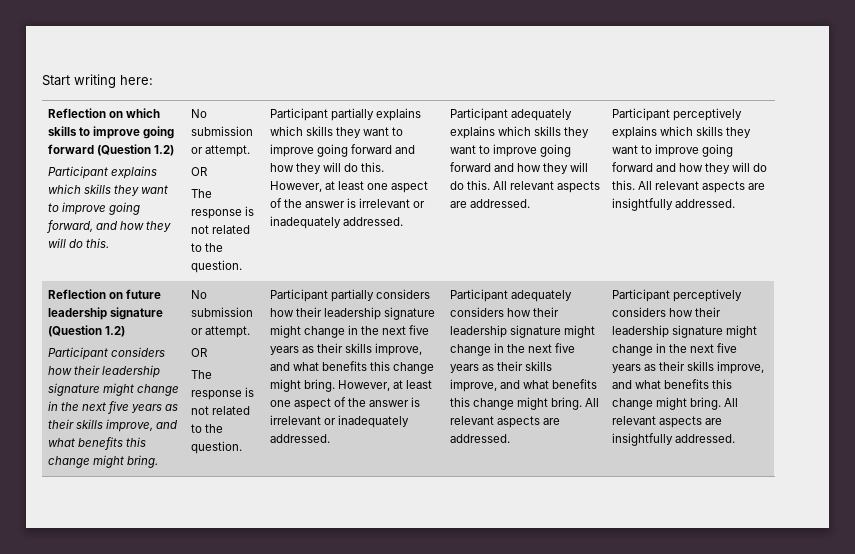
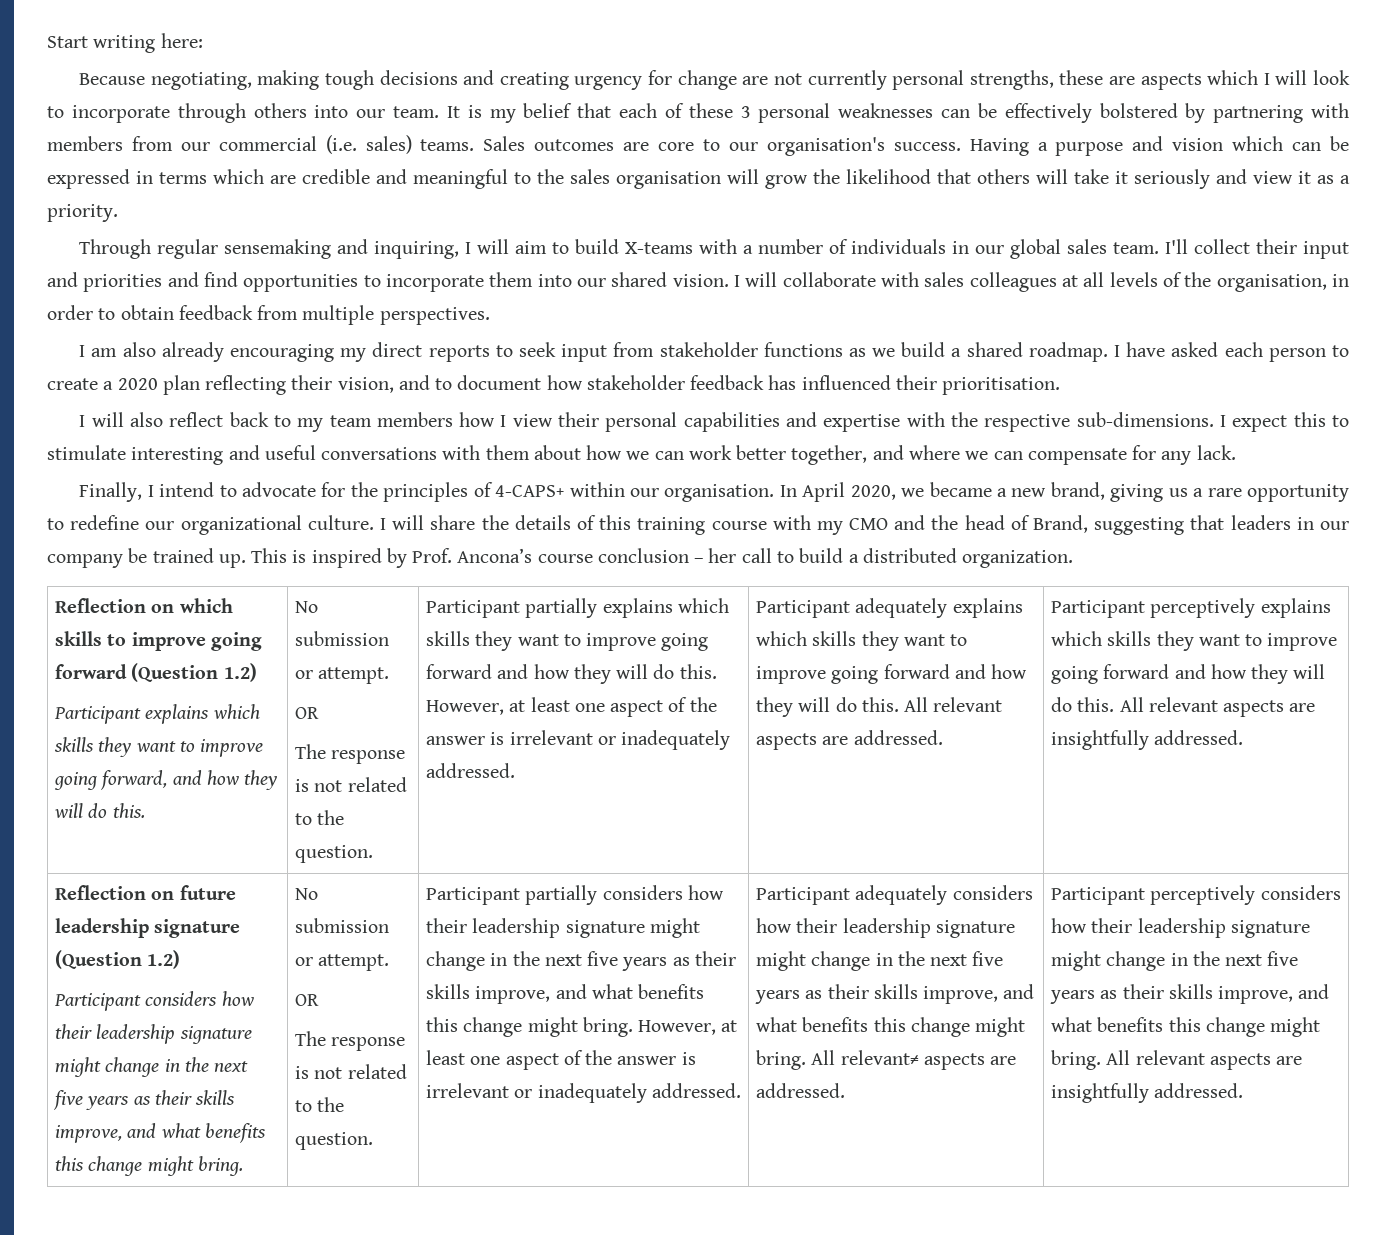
+ Because negotiating, making tough decisions and creating urgency for change are not currently personal strengths, these are aspects which I will look to incorporate through others into our team. It is my belief that each of these 3 personal weaknesses can be effectively bolstered by partnering with members from our commercial (i.e. sales) teams. Sales outcomes are core to our organisation's success. Having a purpose and vision which can be expressed in terms which are credible and meaningful to the sales organisation will grow the likelihood that others will take it seriously and view it as a priority.
+ Through regular sensemaking and inquiring, I will aim to build X-teams with a number of individuals in our global sales team. I'll collect their input and priorities and find opportunities to incorporate them into our shared vision. I will collaborate with sales colleagues at all levels of the organisation, in order to obtain feedback from multiple perspectives.
+ I am also already encouraging my direct reports to seek input from stakeholder functions as we build a shared roadmap. I have asked each person to create a 2020 plan reflecting their vision, and to document how stakeholder feedback has influenced their prioritisation.
+ I will also reflect back to my team members how I view their personal capabilities and expertise with the respective sub-dimensions. I expect this to stimulate interesting and useful conversations with them about how we can work better together, and where we can compensate for any lack.
+ Finally, I intend to advocate for the principles of 4-CAPS+ within our organisation. In April 2020, we became a new brand, giving us a rare opportunity to redefine our organizational culture. I will share the details of this training course with my CMO and the head of Brand, suggesting that leaders in our company be trained up. This is inspired by Prof. Ancona’s course conclusion – her call to build a distributed organization.
- Participant adequately considers how their leadership signature might change in the next five years as their skills improve, and what benefits this change might bring. All relevant aspects are addressed.
+ Participant adequately considers how their leadership signature might change in the next five years as their skills improve, and what benefits this change might bring. All relevant≠ aspects are addressed.

